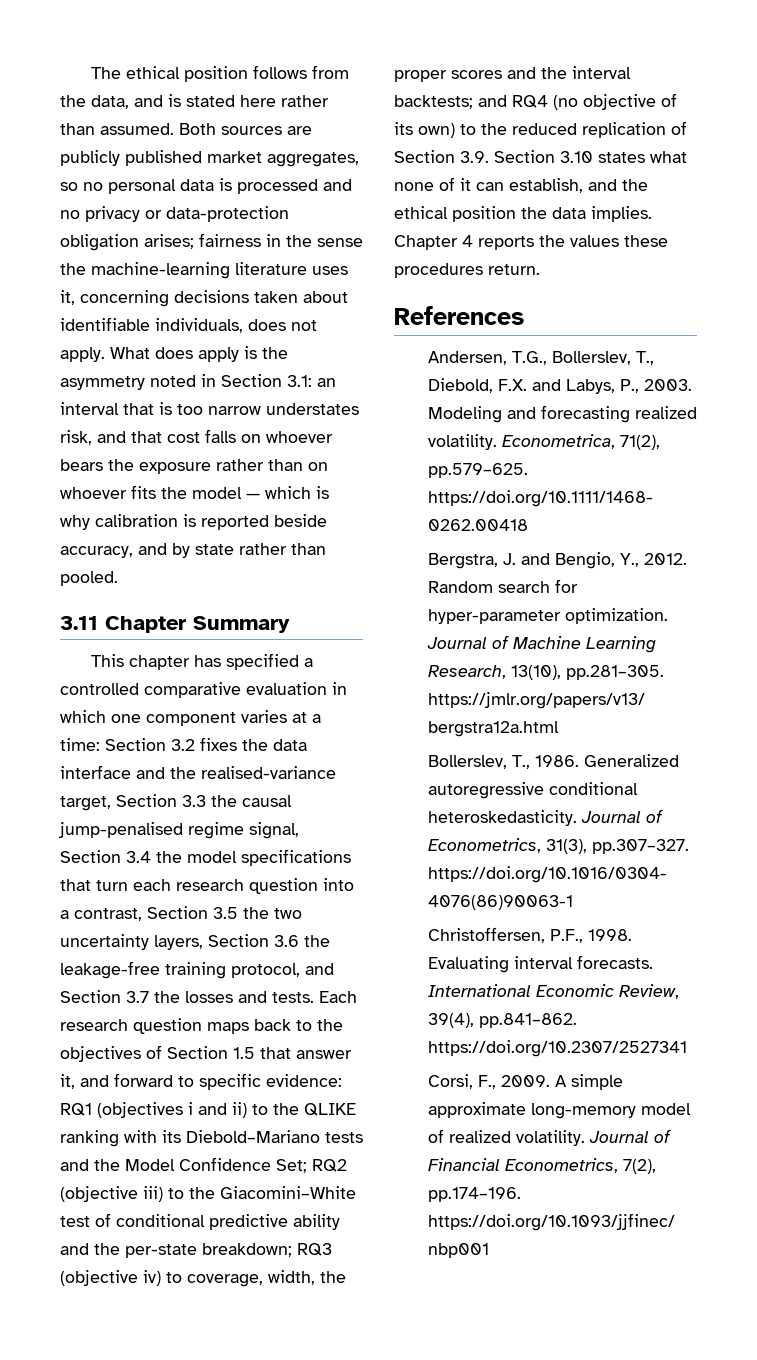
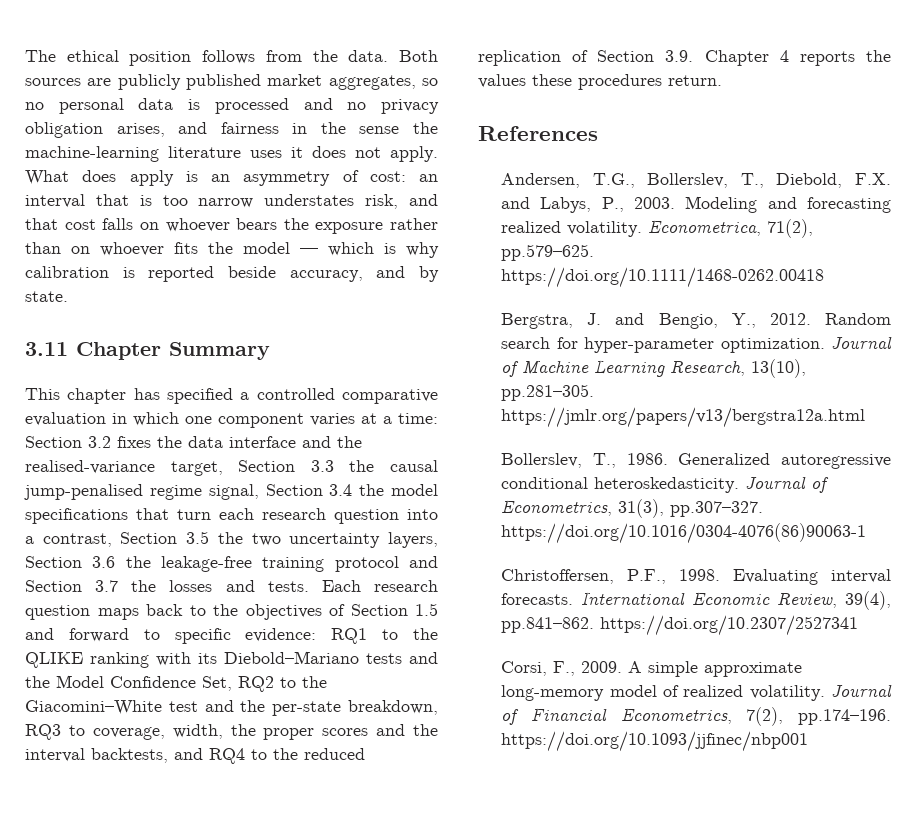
- The ethical position follows from the data, and is stated here rather than assumed.
+ The ethical position follows from the data.
- Both sources are publicly published market aggregates, so no personal data is processed and no privacy or data-protection obligation arises; fairness in the sense the machine-learning literature uses it, concerning decisions taken about identifiable individuals, does not apply.
+ Both sources are publicly published market aggregates, so no personal data is processed and no privacy obligation arises, and fairness in the sense the machine-learning literature uses it does not apply.
- What does apply is the asymmetry noted in Section 3.1: an interval that is too narrow understates risk, and that cost falls on whoever bears the exposure rather than on whoever fits the model — which is why calibration is reported beside accuracy, and by state rather than pooled.
+ What does apply is an asymmetry of cost: an interval that is too narrow understates risk, and that cost falls on whoever bears the exposure rather than on whoever fits the model — which is why calibration is reported beside accuracy, and by state.
- Section 3.2 fixes the data interface and the realised-variance target, Section 3.3 the causal jump-penalised regime signal, Section 3.4 the model specifications that turn each research question into a contrast, Section 3.5 the two uncertainty layers, Section 3.6 the leakage-free training protocol, and Section 3.7 the losses and tests.
+ Section 3.2 fixes the data interface and the realised-variance target, Section 3.3 the causal jump-penalised regime signal, Section 3.4 the model specifications that turn each research question into a contrast, Section 3.5 the two uncertainty layers, Section 3.6 the leakage-free training protocol and Section 3.7 the losses and tests.
- Each research question maps back to the objectives of Section 1.5 that answer it, and forward to specific evidence: RQ1 (objectives i and ii) to the QLIKE ranking with its Diebold–Mariano tests and the Model Confidence Set; RQ2 (objective iii) to the Giacomini–White test of conditional predictive ability and the per-state breakdown; RQ3 (objective iv) to coverage, width, the proper scores and the interval backtests; and RQ4 (no objective of its own) to the reduced replication of Section 3.9. Section 3.10 states what none of it can establish, and the ethical position the data implies. Chapter 4 reports the values these procedures return.
+ Each research question maps back to the objectives of Section 1.5 and forward to specific evidence: RQ1 to the QLIKE ranking with its Diebold–Mariano tests and the Model Confidence Set, RQ2 to the Giacomini–White test and the per-state breakdown, RQ3 to coverage, width, the proper scores and the interval backtests, and RQ4 to the reduced replication of Section 3.9. Chapter 4 reports the values these procedures return.

